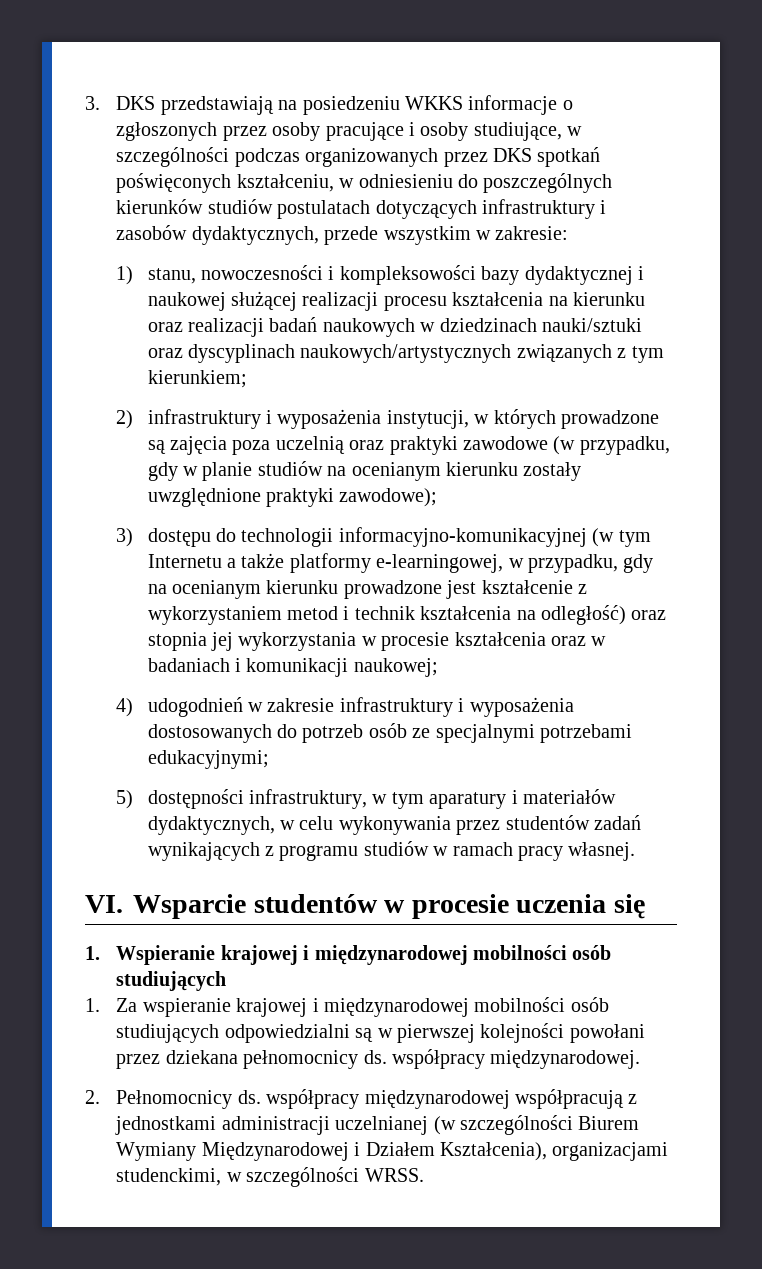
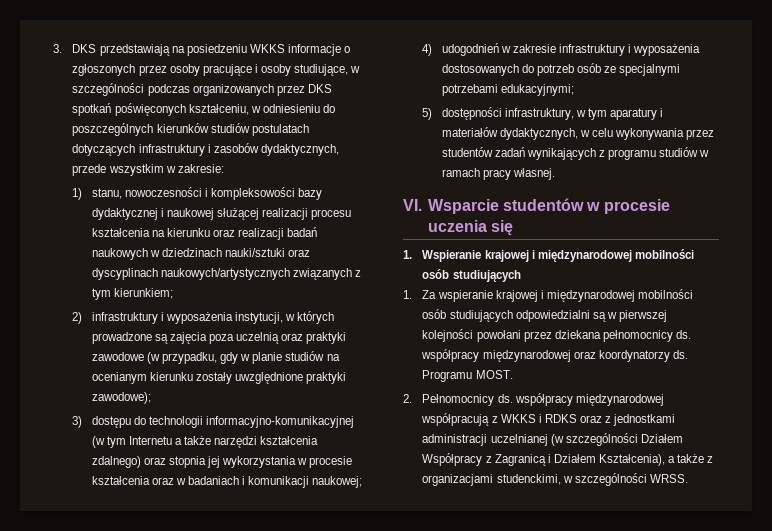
- 3) dostępu do technologii informacyjno-komunikacyjnej (w tym Internetu a także platformy e-learningowej, w przypadku, gdy na ocenianym kierunku prowadzone jest kształcenie z wykorzystaniem metod i technik kształcenia na odległość) oraz stopnia jej wykorzystania w procesie kształcenia oraz w badaniach i komunikacji naukowej;
+ 3) dostępu do technologii informacyjno-komunikacyjnej (w tym Internetu a także narzędzi kształcenia zdalnego) oraz stopnia jej wykorzystania w procesie kształcenia oraz w badaniach i komunikacji naukowej;
- 1. Za wspieranie krajowej i międzynarodowej mobilności osób studiujących odpowiedzialni są w pierwszej kolejności powołani przez dziekana pełnomocnicy ds. współpracy międzynarodowej.
+ 1. Za wspieranie krajowej i międzynarodowej mobilności osób studiujących odpowiedzialni są w pierwszej kolejności powołani przez dziekana pełnomocnicy ds. współpracy międzynarodowej oraz koordynatorzy ds. Programu MOST.
- 2. Pełnomocnicy ds. współpracy międzynarodowej współpracują z jednostkami administracji uczelnianej (w szczególności Biurem Wymiany Międzynarodowej i Działem Kształcenia), organizacjami studenckimi, w szczególności WRSS.
+ 2. Pełnomocnicy ds. współpracy międzynarodowej współpracują z WKKS i RDKS oraz z jednostkami administracji uczelnianej (w szczególności Działem Współpracy z Zagranicą i Działem Kształcenia), a także z organizacjami studenckimi, w szczególności WRSS.

